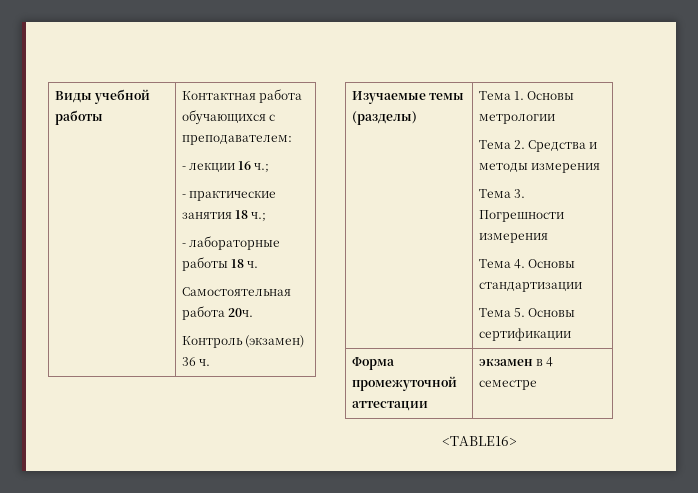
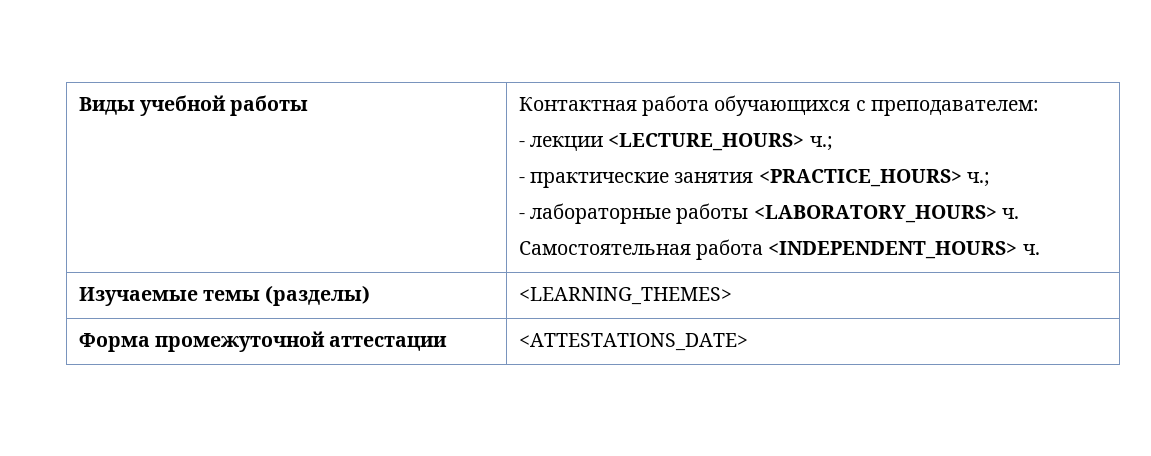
  Виды учебной работы | Контактная работа обучающихся с преподавателем:
- - лекции 16 ч.;
- - практические занятия 18 ч.;
- - лабораторные работы 18 ч.
- Самостоятельная работа 20ч.
- Контроль (экзамен) 36 ч.
+ - лекции <LECTURE_HOURS> ч.;
+ - практические занятия <PRACTICE_HOURS> ч.;
+ - лабораторные работы <LABORATORY_HOURS> ч.
+ Самостоятельная работа <INDEPENDENT_HOURS> ч.
- Изучаемые темы (разделы) | Тема 1. Основы метрологии
- Тема 2. Средства и методы измерения
- Тема 3. Погрешности измерения
- Тема 4. Основы стандартизации
- Тема 5. Основы сертификации
- Форма промежуточной аттестации | экзамен в 4 семестре
- <TABLE16>
+ Изучаемые темы (разделы) | <LEARNING_THEMES>
+ Форма промежуточной аттестации | <ATTESTATIONS_DATE>

